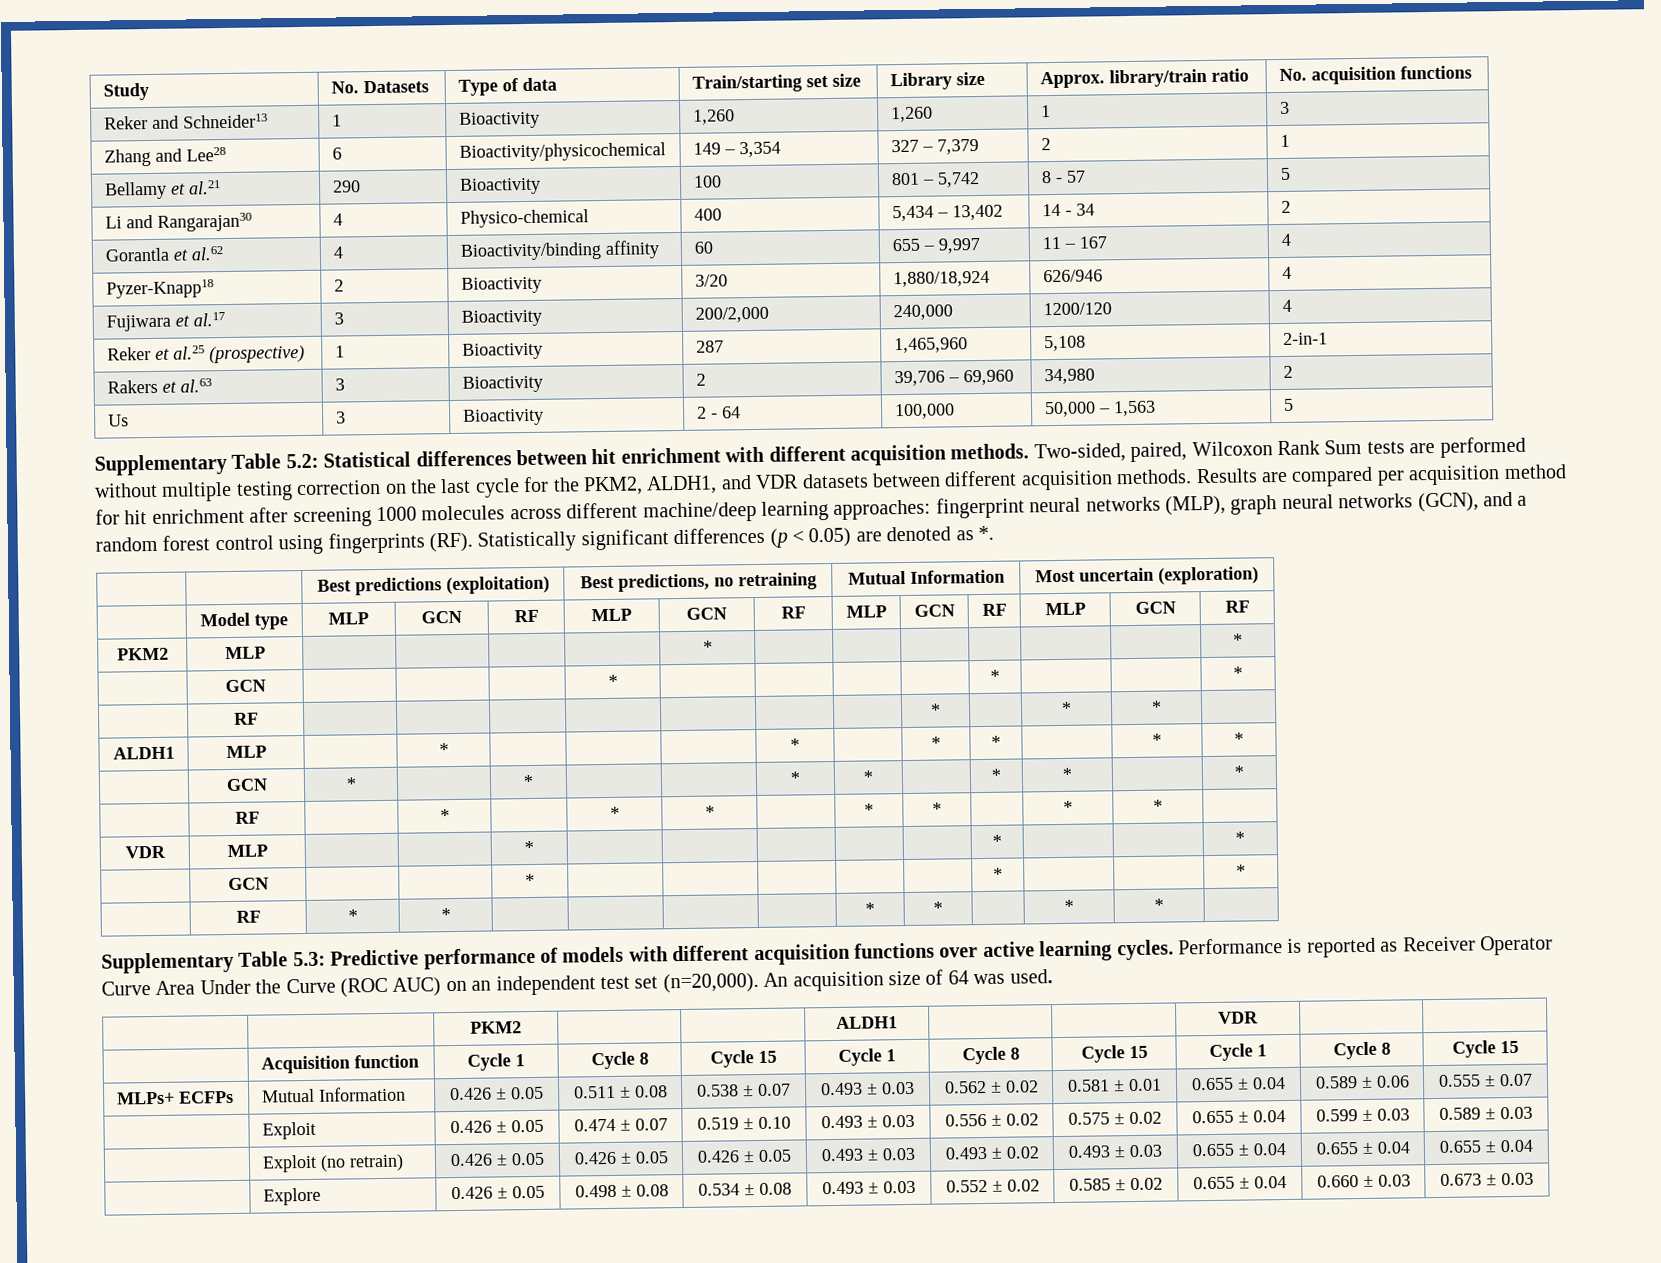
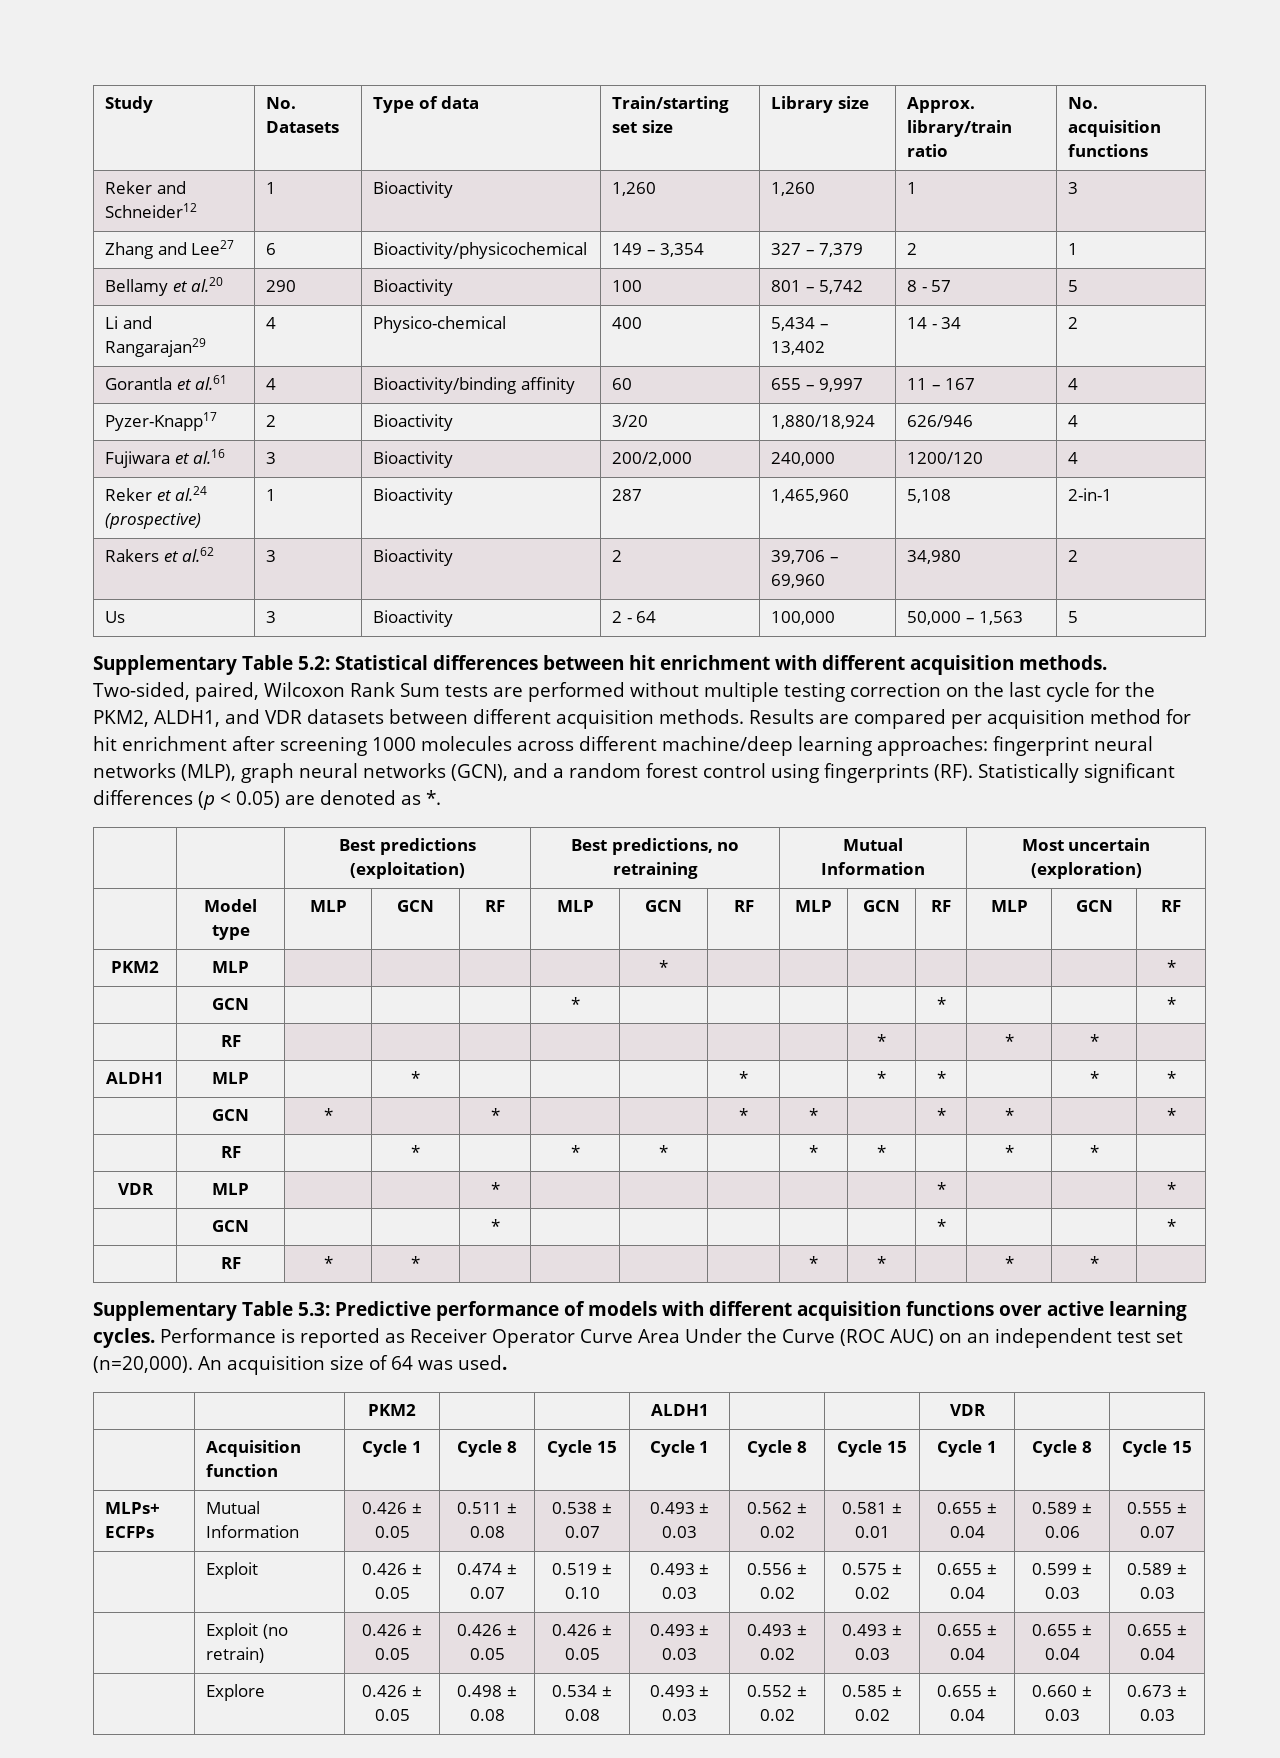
- Reker and Schneider13 | 1 | Bioactivity | 1,260 | 1,260 | 1 | 3
+ Reker and Schneider12 | 1 | Bioactivity | 1,260 | 1,260 | 1 | 3
- Zhang and Lee28 | 6 | Bioactivity/physicochemical | 149 – 3,354 | 327 – 7,379 | 2 | 1
+ Zhang and Lee27 | 6 | Bioactivity/physicochemical | 149 – 3,354 | 327 – 7,379 | 2 | 1
- Bellamy et al.21 | 290 | Bioactivity | 100 | 801 – 5,742 | 8 - 57 | 5
+ Bellamy et al.20 | 290 | Bioactivity | 100 | 801 – 5,742 | 8 - 57 | 5
- Li and Rangarajan30 | 4 | Physico-chemical | 400 | 5,434 – 13,402 | 14 - 34 | 2
+ Li and Rangarajan29 | 4 | Physico-chemical | 400 | 5,434 – 13,402 | 14 - 34 | 2
- Gorantla et al.62 | 4 | Bioactivity/binding affinity | 60 | 655 – 9,997 | 11 – 167 | 4
+ Gorantla et al.61 | 4 | Bioactivity/binding affinity | 60 | 655 – 9,997 | 11 – 167 | 4
- Pyzer-Knapp18 | 2 | Bioactivity | 3/20 | 1,880/18,924 | 626/946 | 4
+ Pyzer-Knapp17 | 2 | Bioactivity | 3/20 | 1,880/18,924 | 626/946 | 4
- Fujiwara et al.17 | 3 | Bioactivity | 200/2,000 | 240,000 | 1200/120 | 4
+ Fujiwara et al.16 | 3 | Bioactivity | 200/2,000 | 240,000 | 1200/120 | 4
- Reker et al.25 (prospective) | 1 | Bioactivity | 287 | 1,465,960 | 5,108 | 2-in-1
+ Reker et al.24 (prospective) | 1 | Bioactivity | 287 | 1,465,960 | 5,108 | 2-in-1
- Rakers et al.63 | 3 | Bioactivity | 2 | 39,706 – 69,960 | 34,980 | 2
+ Rakers et al.62 | 3 | Bioactivity | 2 | 39,706 – 69,960 | 34,980 | 2

